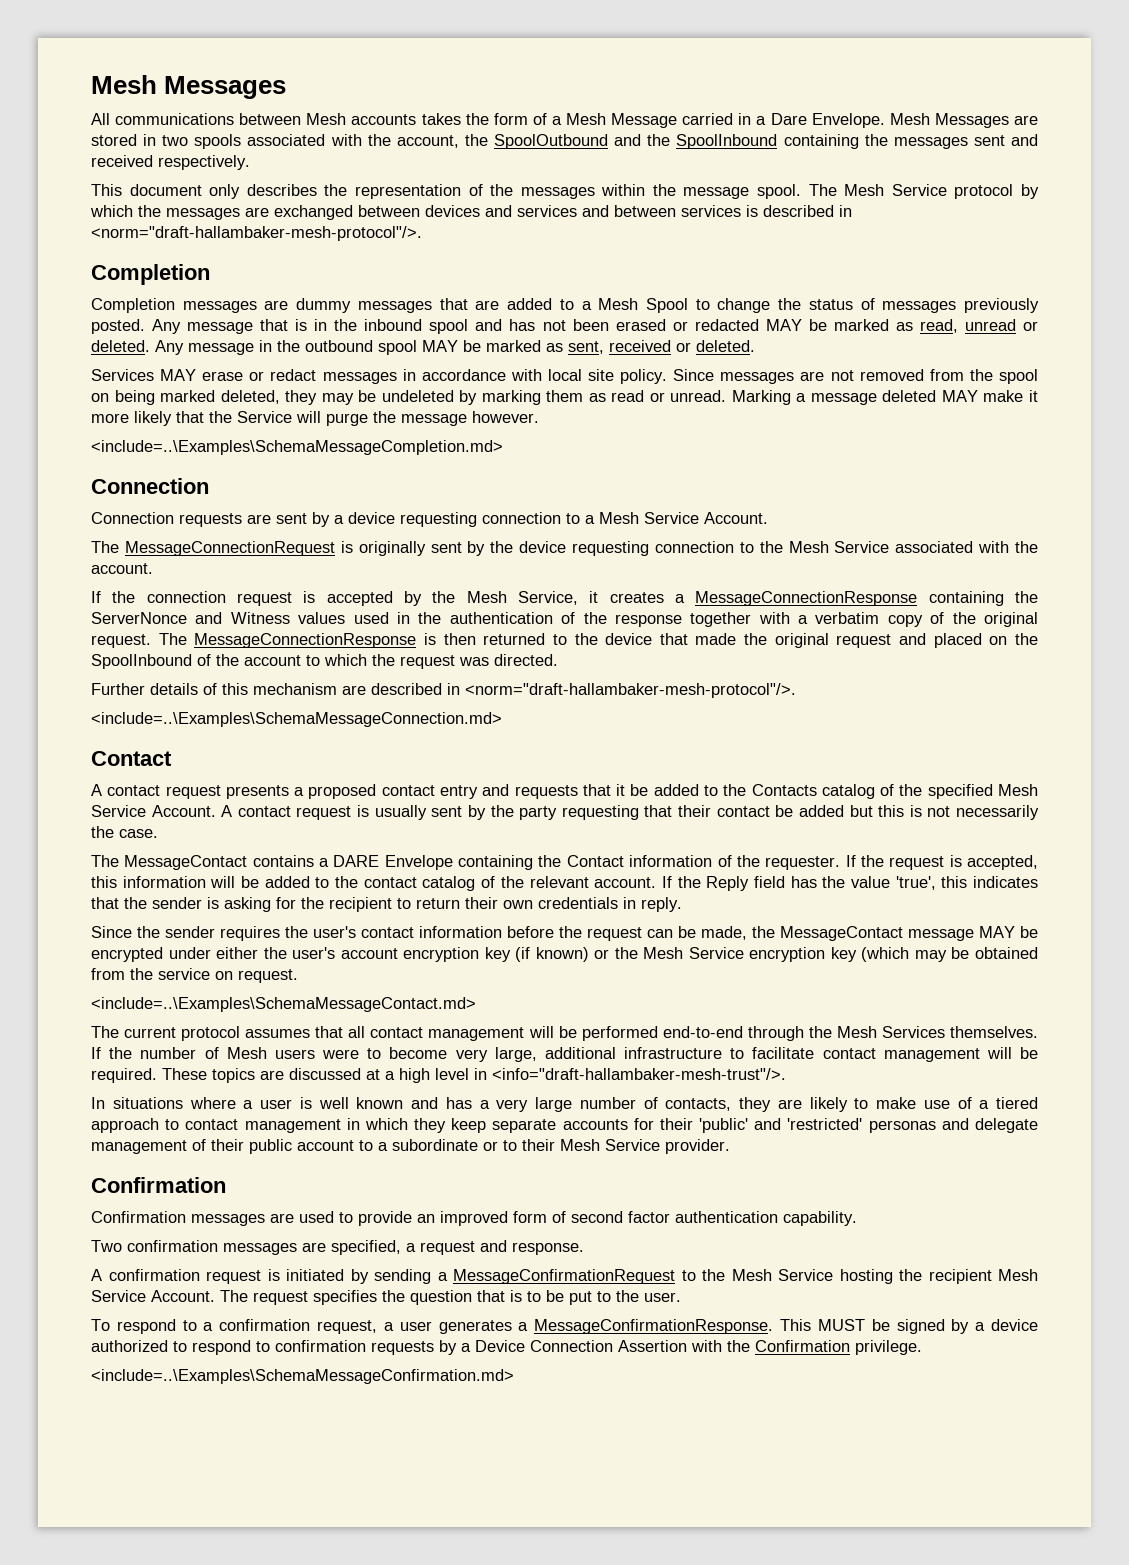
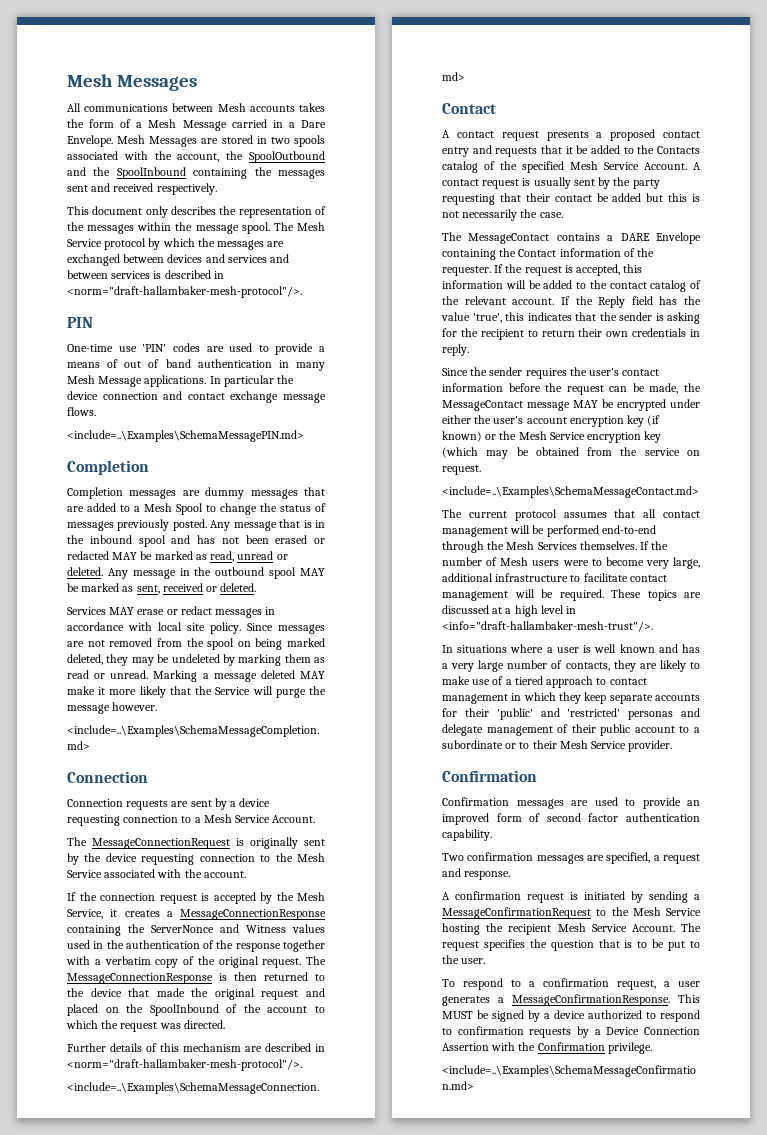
+ PIN
+ One-time use 'PIN' codes are used to provide a means of out of band authentication in many Mesh Message applications. In particular the device connection and contact exchange message flows.
+ <include=..\Examples\SchemaMessagePIN.md>

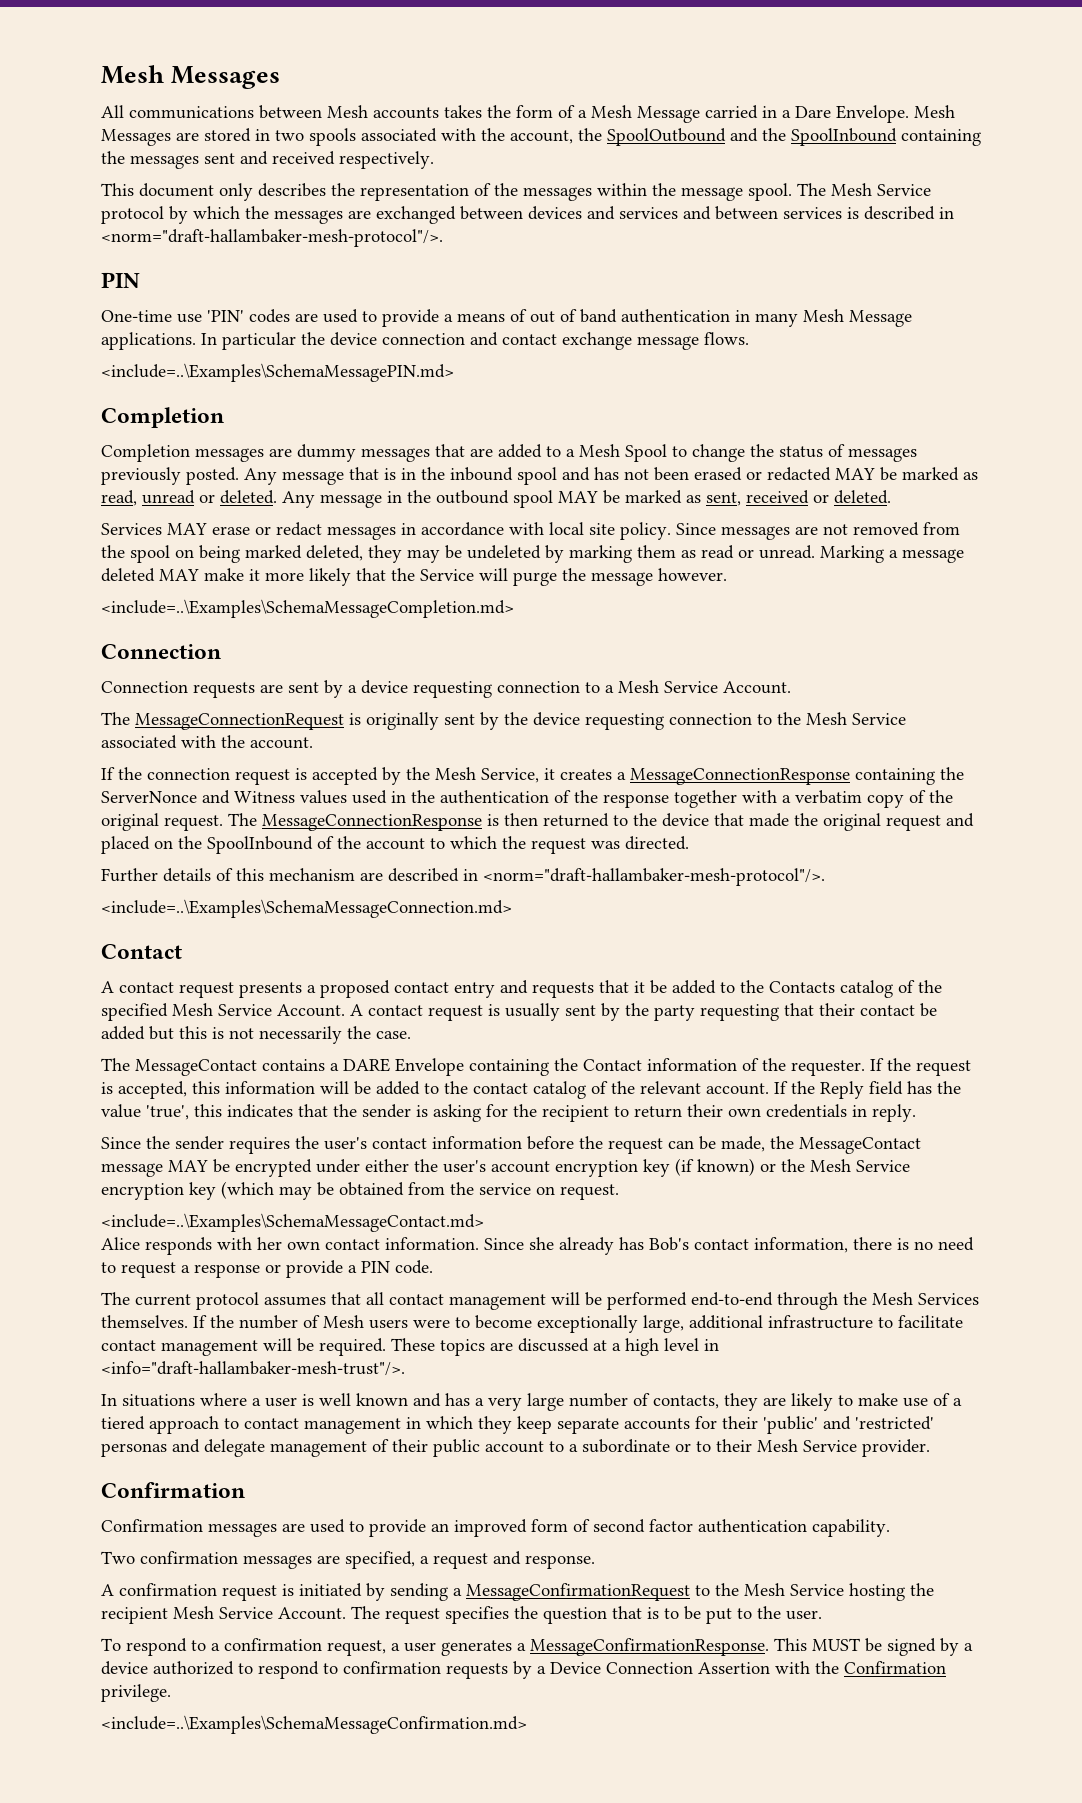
+ Alice responds with her own contact information. Since she already has Bob's contact information, there is no need to request a response or provide a PIN code.
- If the number of Mesh users were to become very large, additional infrastructure to facilitate contact management will be required.
+ If the number of Mesh users were to become exceptionally large, additional infrastructure to facilitate contact management will be required.

